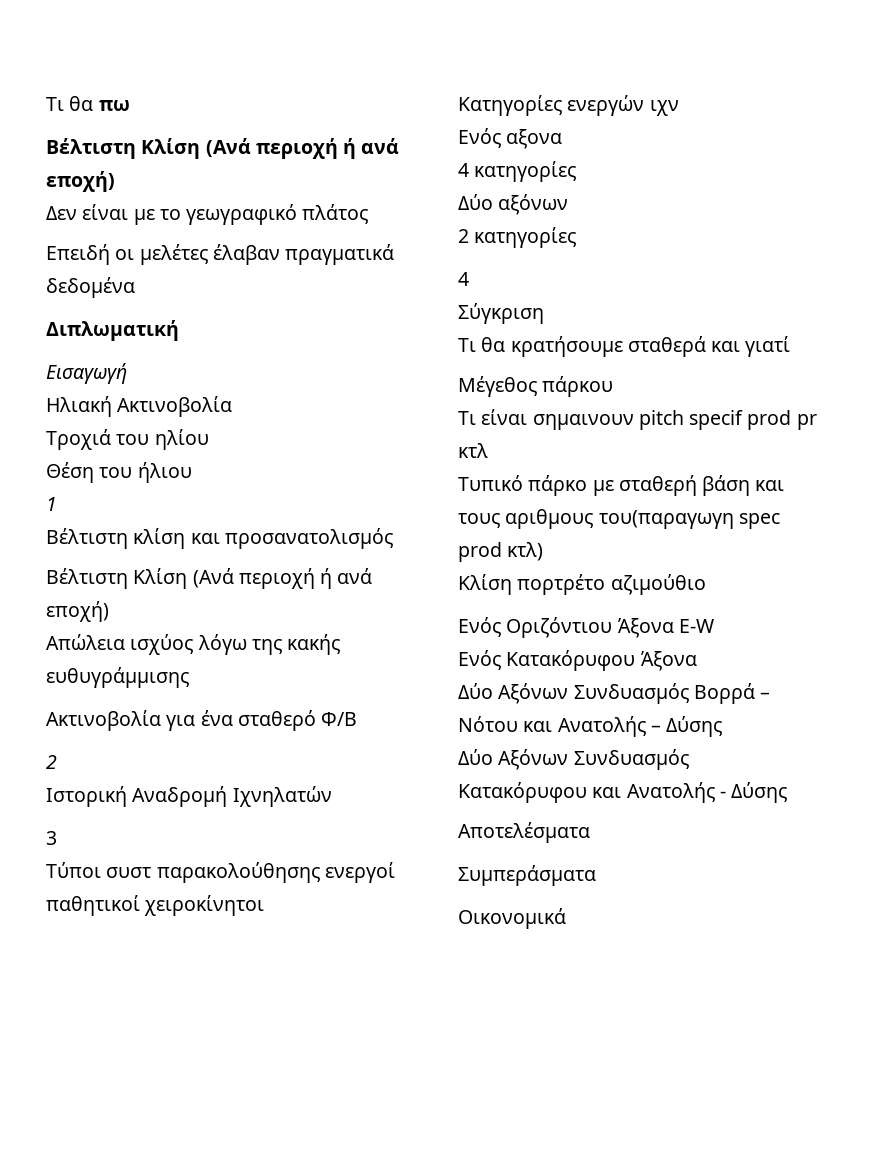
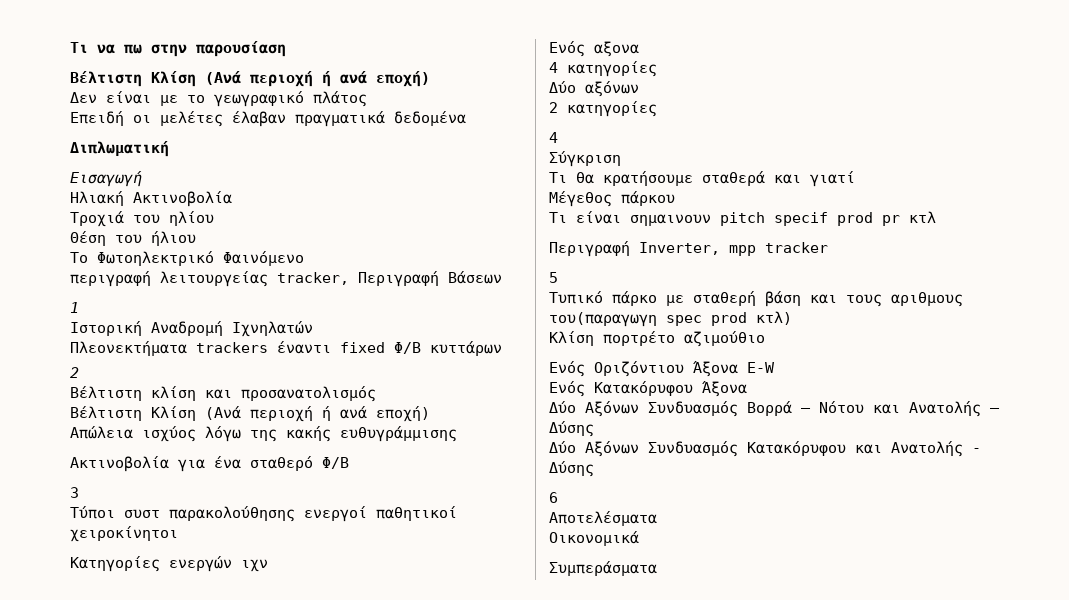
- Τι θα πω
+ Τι να πω στην παρουσίαση
+ Το Φωτοηλεκτρικό Φαινόμενο
+ περιγραφή λειτουργείας tracker, Περιγραφή Βάσεων
  1
+ Ιστορική Αναδρομή Ιχνηλατών
+ Πλεονεκτήματα trackers έναντι fixed Φ/Β κυττάρων
+ 2
  Ακτινοβολία για ένα σταθερό Φ/Β
- 2
- Ιστορική Αναδρομή Ιχνηλατών
+ Περιγραφή Inverter, mpp tracker
+ 5
+ 6
+ Οικονομικά
- Οικονομικά

